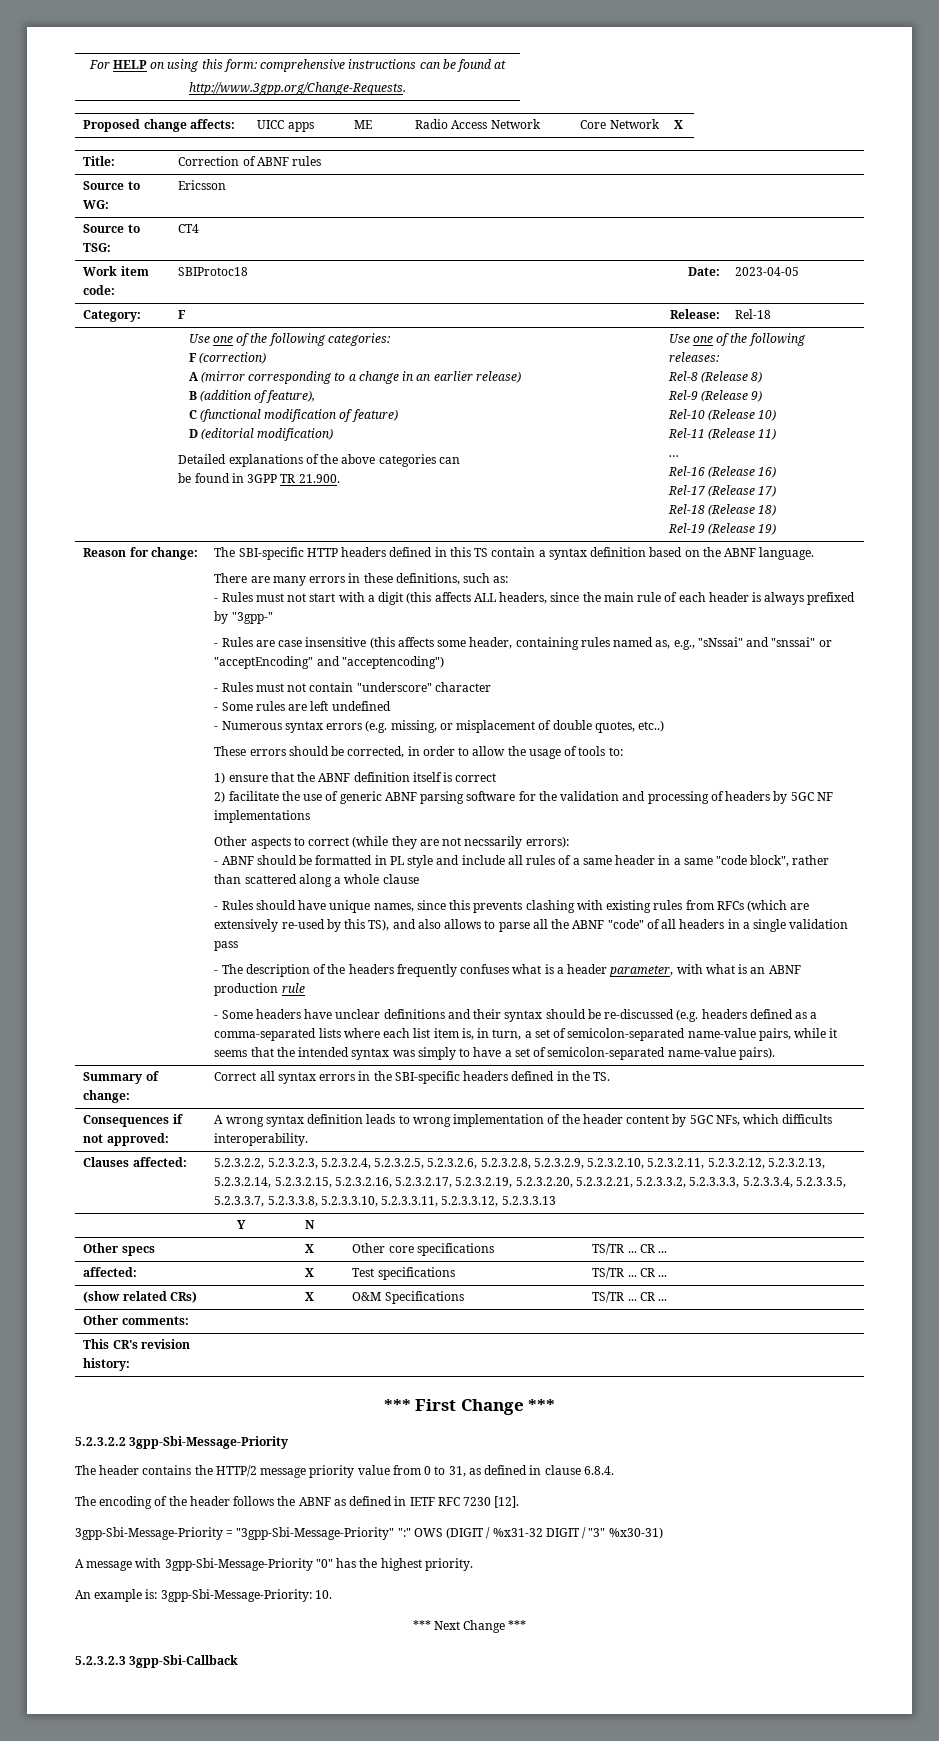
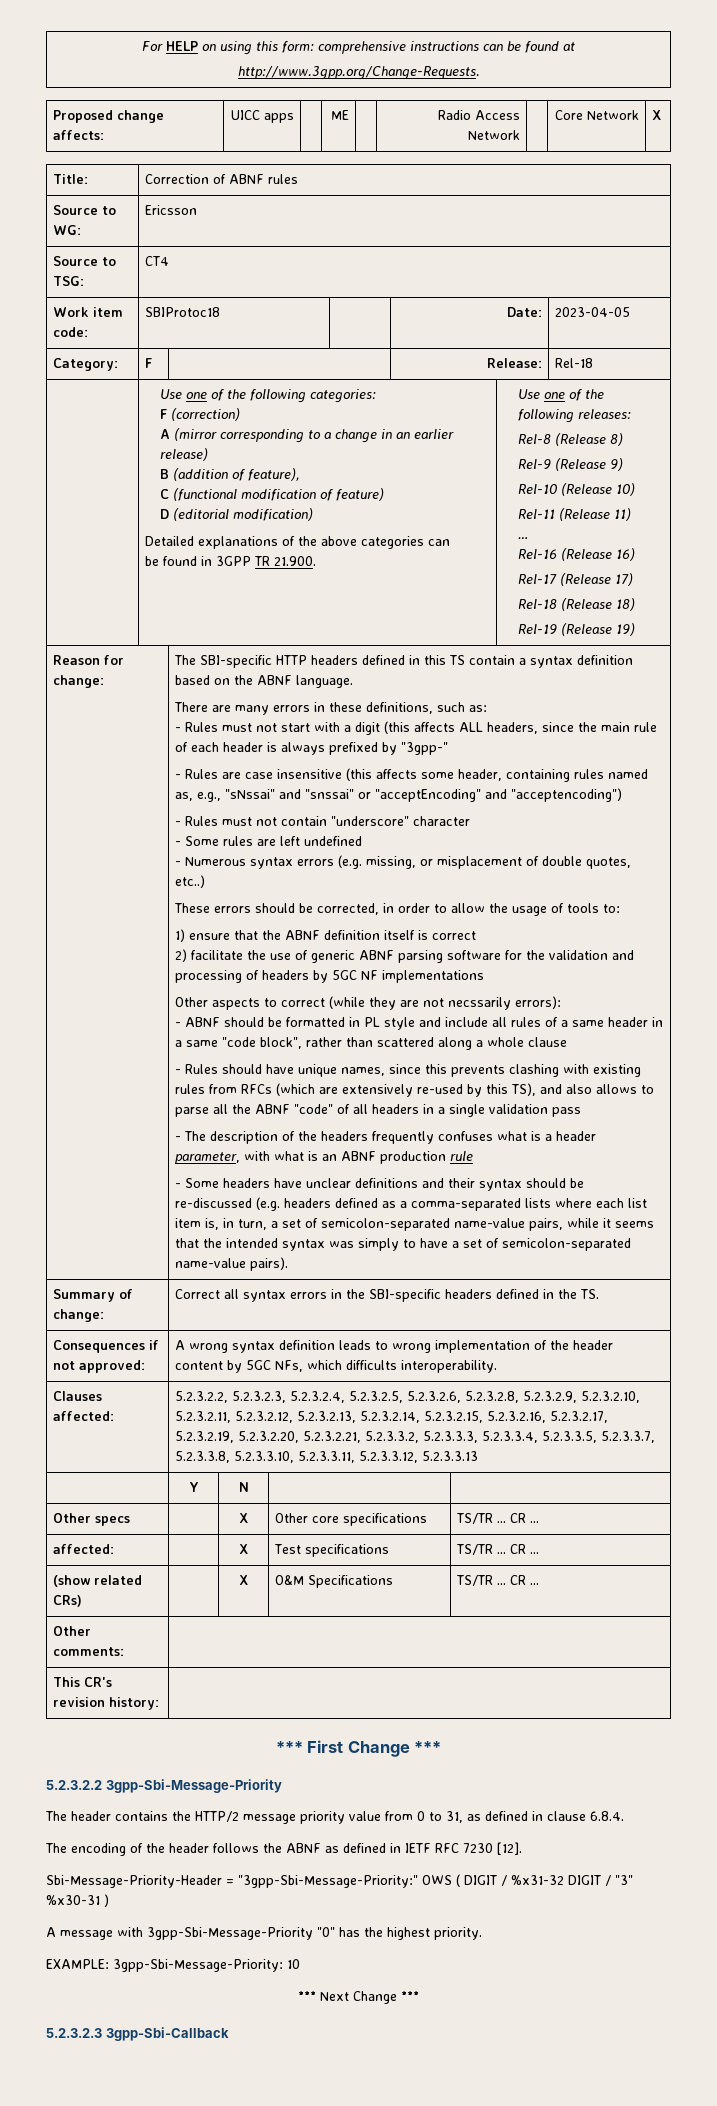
- 3gpp-Sbi-Message-Priority = "3gpp-Sbi-Message-Priority" ":" OWS (DIGIT / %x31-32 DIGIT / "3" %x30-31)
+ Sbi-Message-Priority-Header = "3gpp-Sbi-Message-Priority:" OWS ( DIGIT / %x31-32 DIGIT / "3" %x30-31 )
- An example is: 3gpp-Sbi-Message-Priority: 10.
+ EXAMPLE: 3gpp-Sbi-Message-Priority: 10

